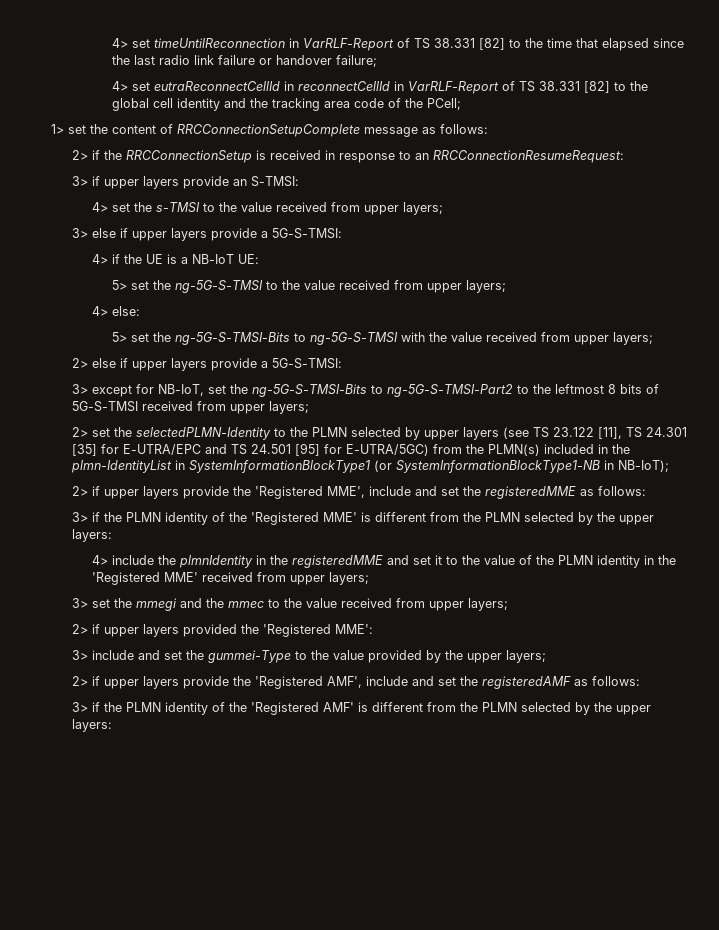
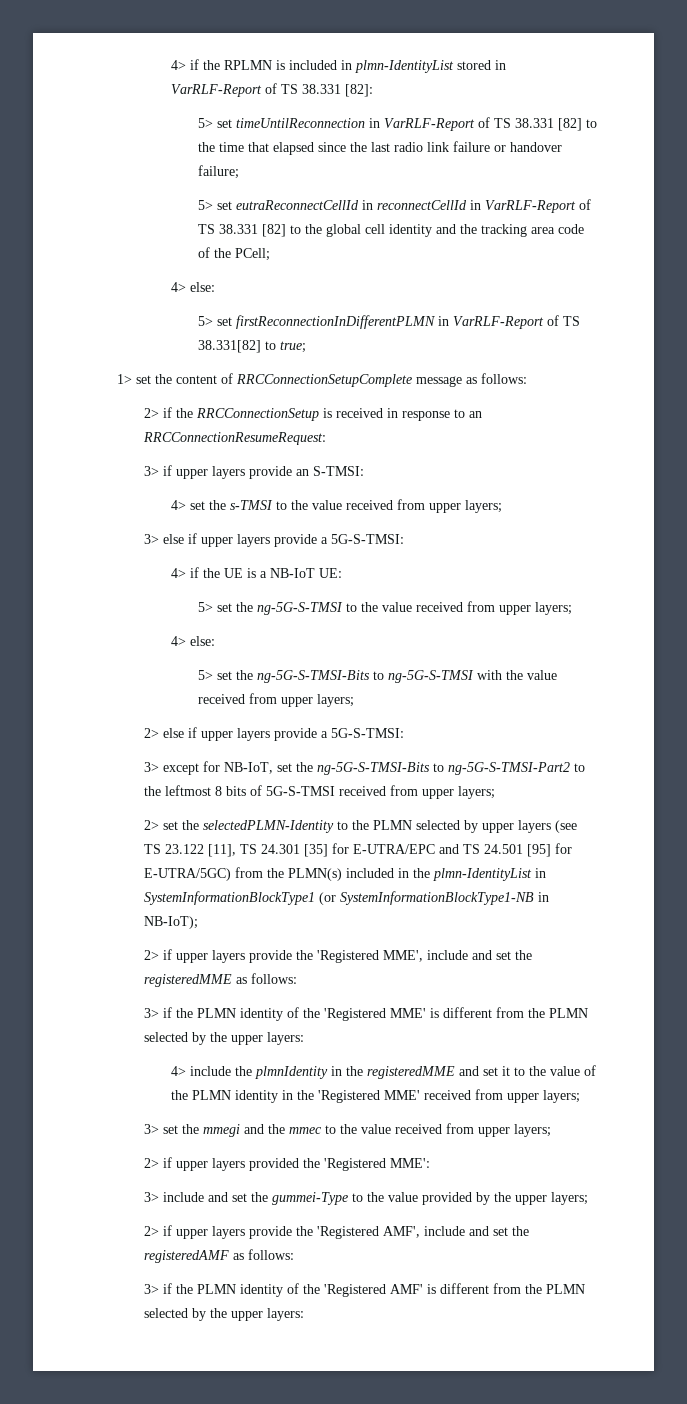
- 4> set timeUntilReconnection in VarRLF-Report of TS 38.331 [82] to the time that elapsed since the last radio link failure or handover failure;
+ 4> if the RPLMN is included in plmn-IdentityList stored in VarRLF-Report of TS 38.331 [82]:
+ 5> set timeUntilReconnection in VarRLF-Report of TS 38.331 [82] to the time that elapsed since the last radio link failure or handover failure;
- 4> set eutraReconnectCellId in reconnectCellId in VarRLF-Report of TS 38.331 [82] to the global cell identity and the tracking area code of the PCell;
+ 5> set eutraReconnectCellId in reconnectCellId in VarRLF-Report of TS 38.331 [82] to the global cell identity and the tracking area code of the PCell;
+ 4> else:
+ 5> set firstReconnectionInDifferentPLMN in VarRLF-Report of TS 38.331[82] to true;

